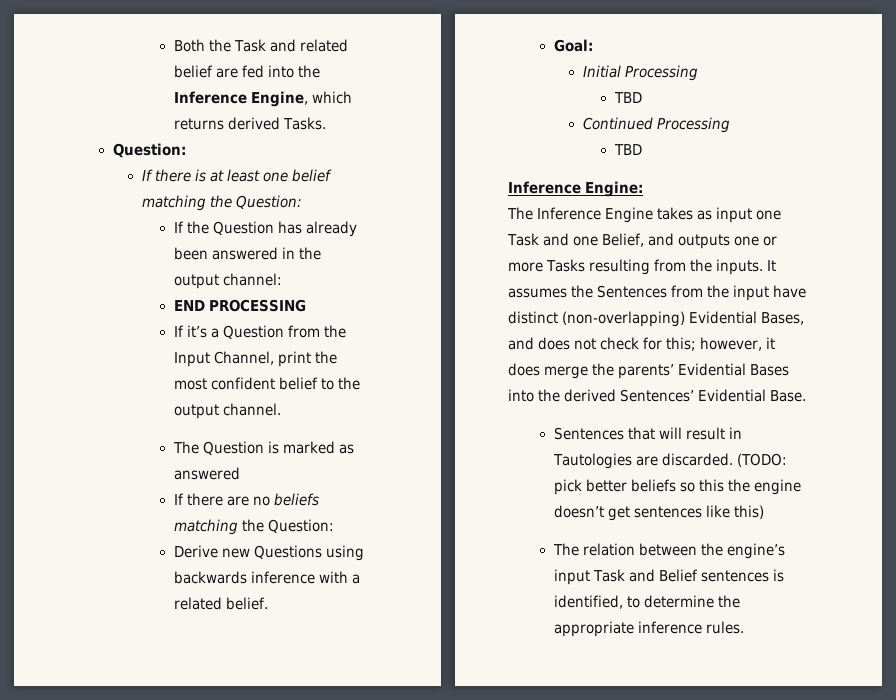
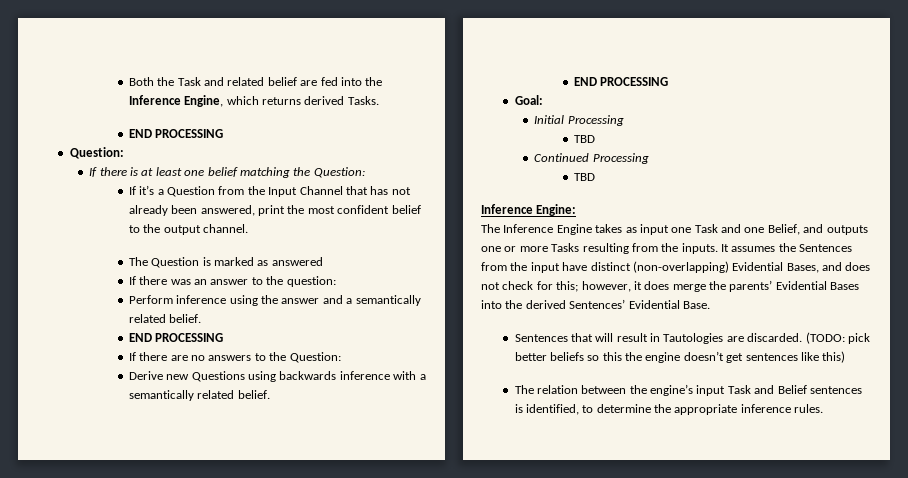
  Both the Task and related belief are fed into the Inference Engine, which returns derived Tasks.
+ END PROCESSING
- If the Question has already been answered in the output channel:
- END PROCESSING
- If it’s a Question from the Input Channel, print the most confident belief to the output channel.
+ If it’s a Question from the Input Channel that has not already been answered, print the most confident belief to the output channel.
+ If there was an answer to the question:
+ Perform inference using the answer and a semantically related belief.
+ END PROCESSING
- If there are no beliefs matching the Question:
+ If there are no answers to the Question:
- Derive new Questions using backwards inference with a related belief.
+ Derive new Questions using backwards inference with a semantically related belief.
+ END PROCESSING

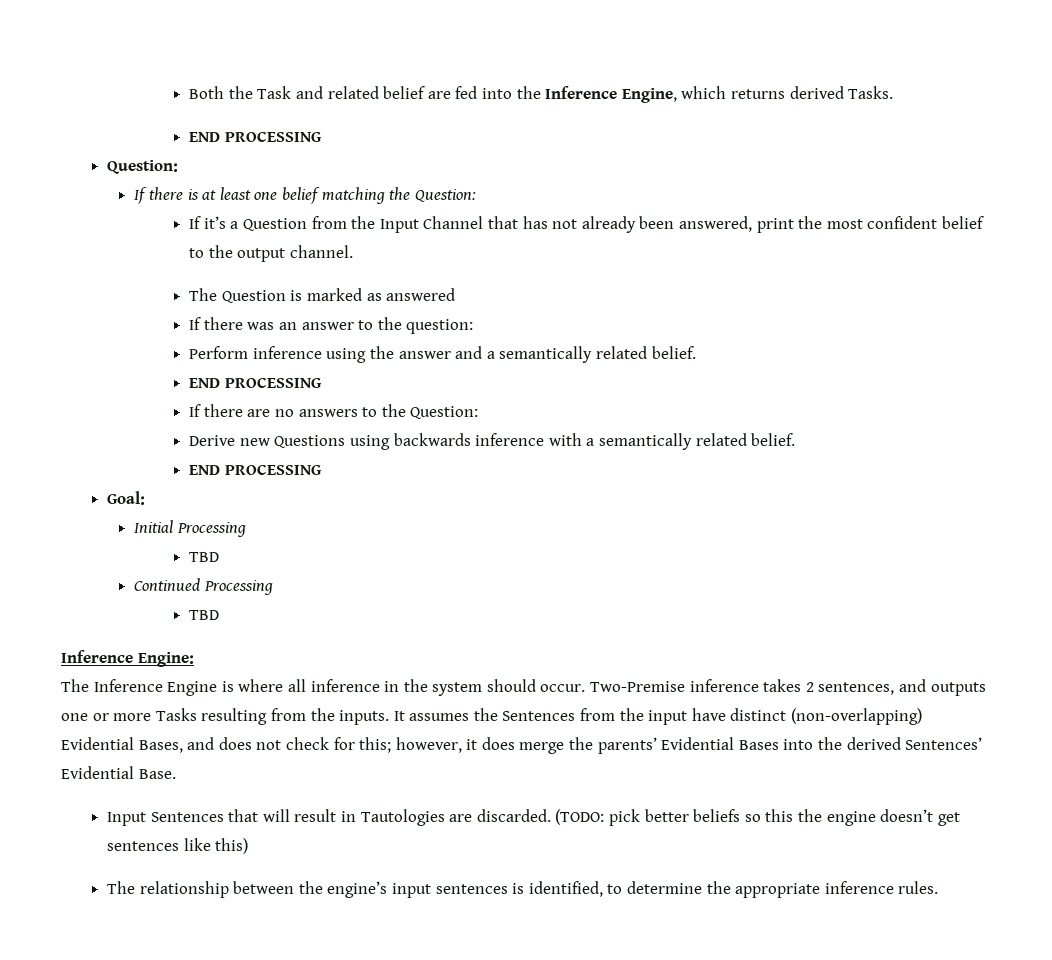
- The Inference Engine takes as input one Task and one Belief, and outputs one or more Tasks resulting from the inputs.
+ The Inference Engine is where all inference in the system should occur. Two-Premise inference takes 2 sentences, and outputs one or more Tasks resulting from the inputs.
- Sentences that will result in Tautologies are discarded.
+ Input Sentences that will result in Tautologies are discarded.
- The relation between the engine’s input Task and Belief sentences is identified, to determine the appropriate inference rules.
+ The relationship between the engine’s input sentences is identified, to determine the appropriate inference rules.

